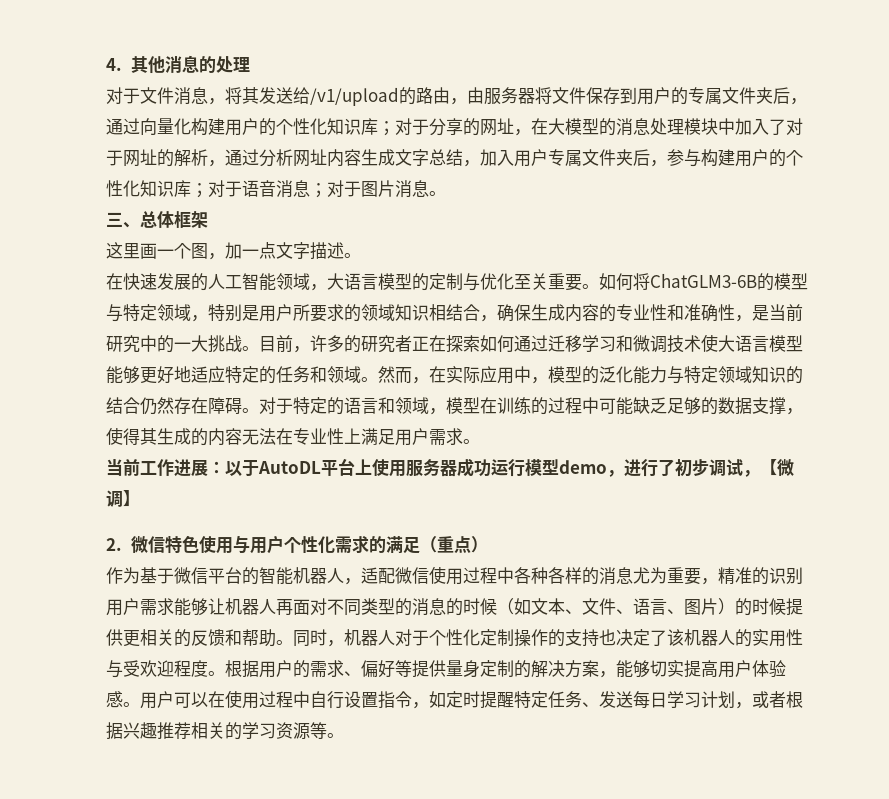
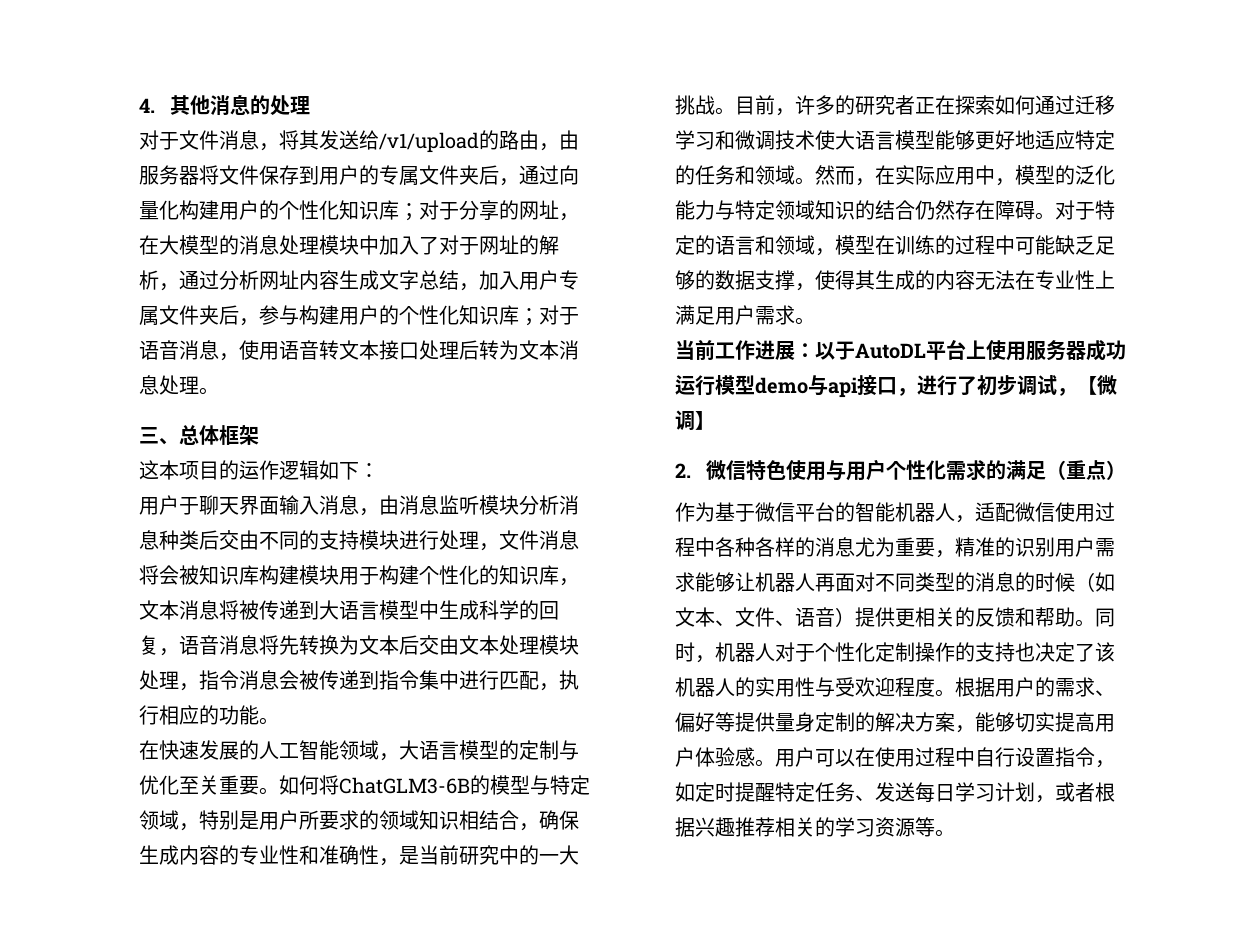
- 对于语音消息；对于图片消息。
+ 对于语音消息，使用语音转文本接口处理后转为文本消息处理。
  三、总体框架
- 这里画一个图，加一点文字描述。
+ 这本项目的运作逻辑如下：
+ 用户于聊天界面输入消息，由消息监听模块分析消息种类后交由不同的支持模块进行处理，文件消息将会被知识库构建模块用于构建个性化的知识库，文本消息将被传递到大语言模型中生成科学的回复，语音消息将先转换为文本后交由文本处理模块处理，指令消息会被传递到指令集中进行匹配，执行相应的功能。
- 当前工作进展：以于AutoDL平台上使用服务器成功运行模型demo，进行了初步调试，【微调】
+ 当前工作进展：以于AutoDL平台上使用服务器成功运行模型demo与api接口，进行了初步调试，【微调】
- 作为基于微信平台的智能机器人，适配微信使用过程中各种各样的消息尤为重要，精准的识别用户需求能够让机器人再面对不同类型的消息的时候（如文本、文件、语言、图片）的时候提供更相关的反馈和帮助。
+ 作为基于微信平台的智能机器人，适配微信使用过程中各种各样的消息尤为重要，精准的识别用户需求能够让机器人再面对不同类型的消息的时候（如文本、文件、语音）提供更相关的反馈和帮助。

